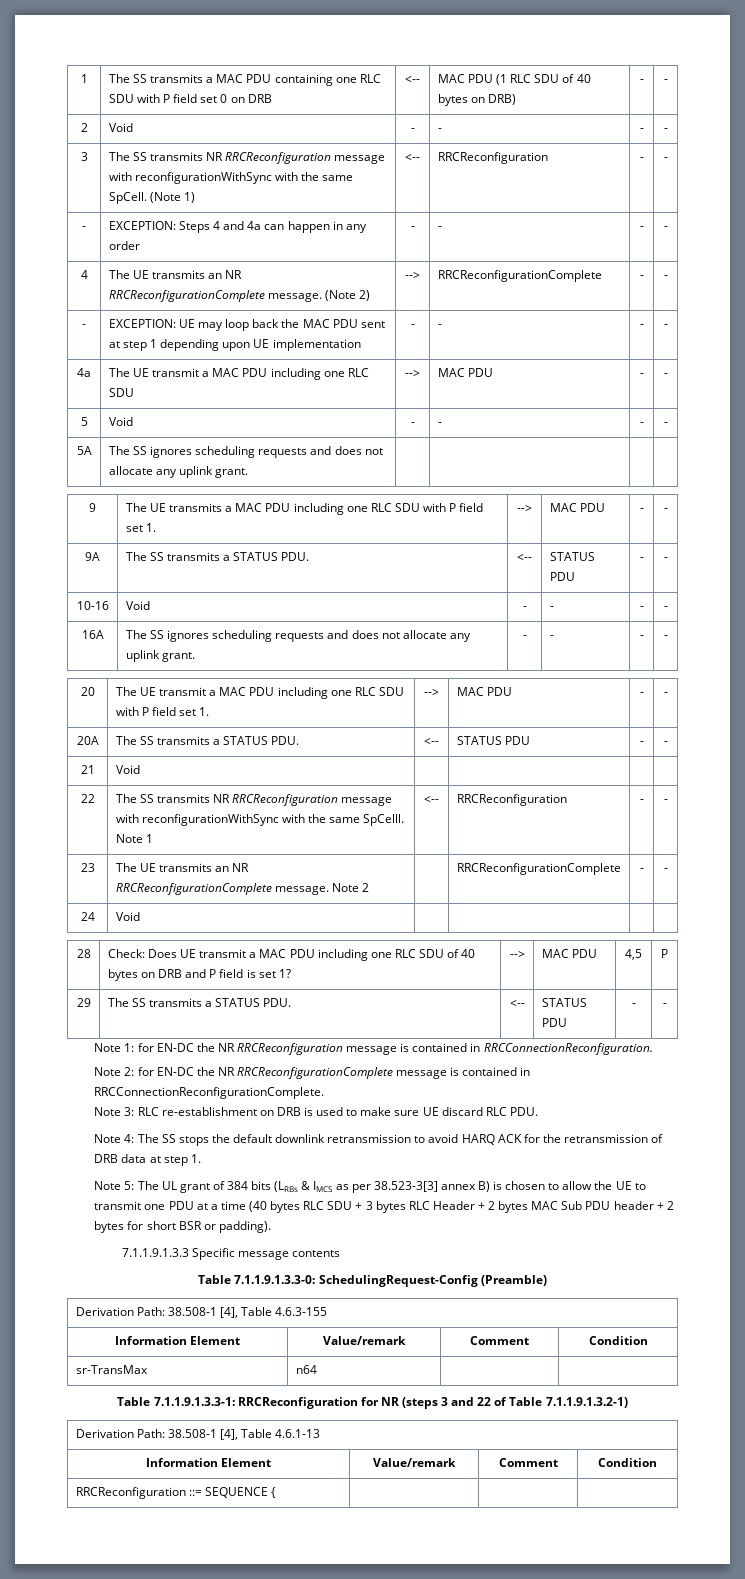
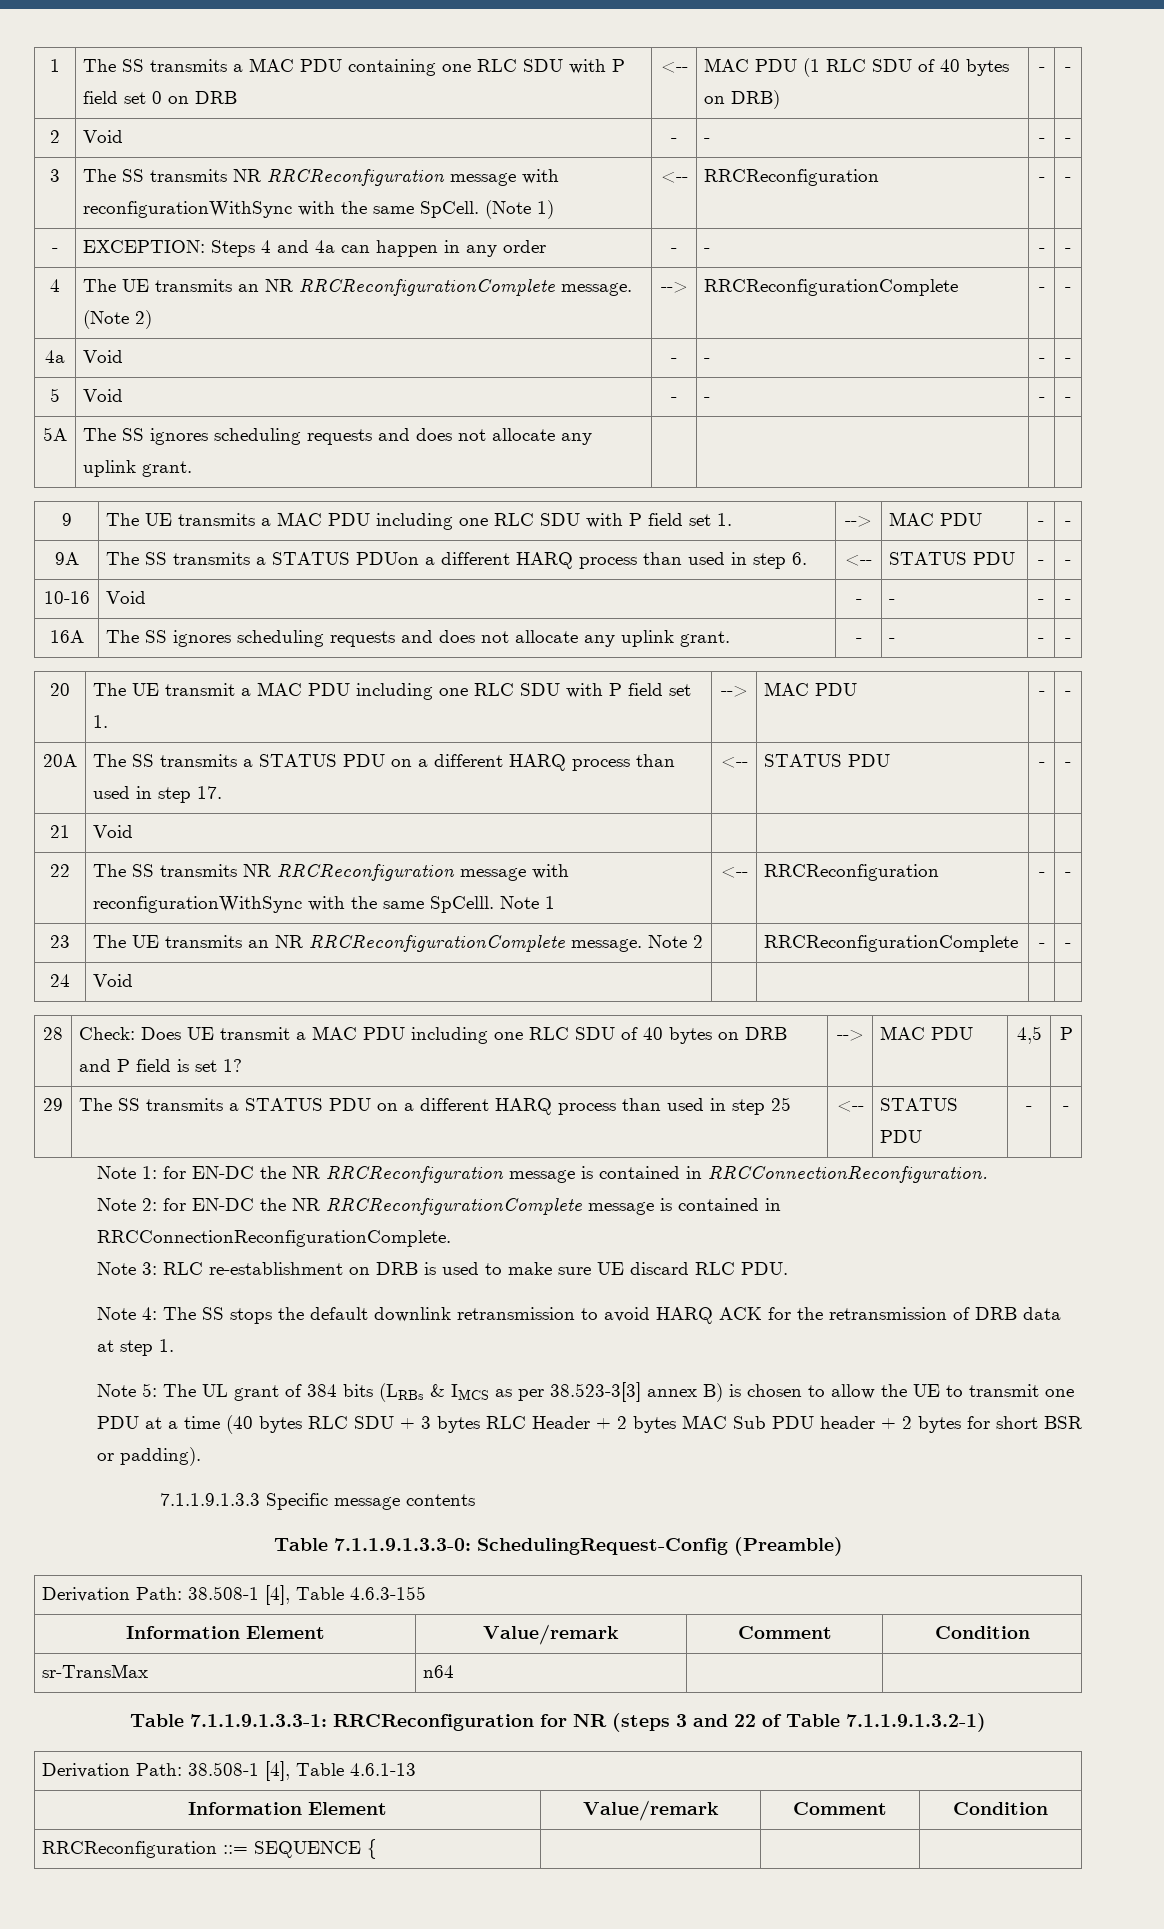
- - | EXCEPTION: UE may loop back the MAC PDU sent at step 1 depending upon UE implementation | - | - | - | -
- 4a | The UE transmit a MAC PDU including one RLC SDU | --> | MAC PDU | - | -
+ 4a | Void | - | - | - | -
- 9A | The SS transmits a STATUS PDU. | <-- | STATUS PDU | - | -
+ 9A | The SS transmits a STATUS PDUon a different HARQ process than used in step 6. | <-- | STATUS PDU | - | -
- 20A | The SS transmits a STATUS PDU. | <-- | STATUS PDU | - | -
+ 20A | The SS transmits a STATUS PDU on a different HARQ process than used in step 17. | <-- | STATUS PDU | - | -
- 29 | The SS transmits a STATUS PDU. | <-- | STATUS PDU | - | -
+ 29 | The SS transmits a STATUS PDU on a different HARQ process than used in step 25 | <-- | STATUS PDU | - | -

